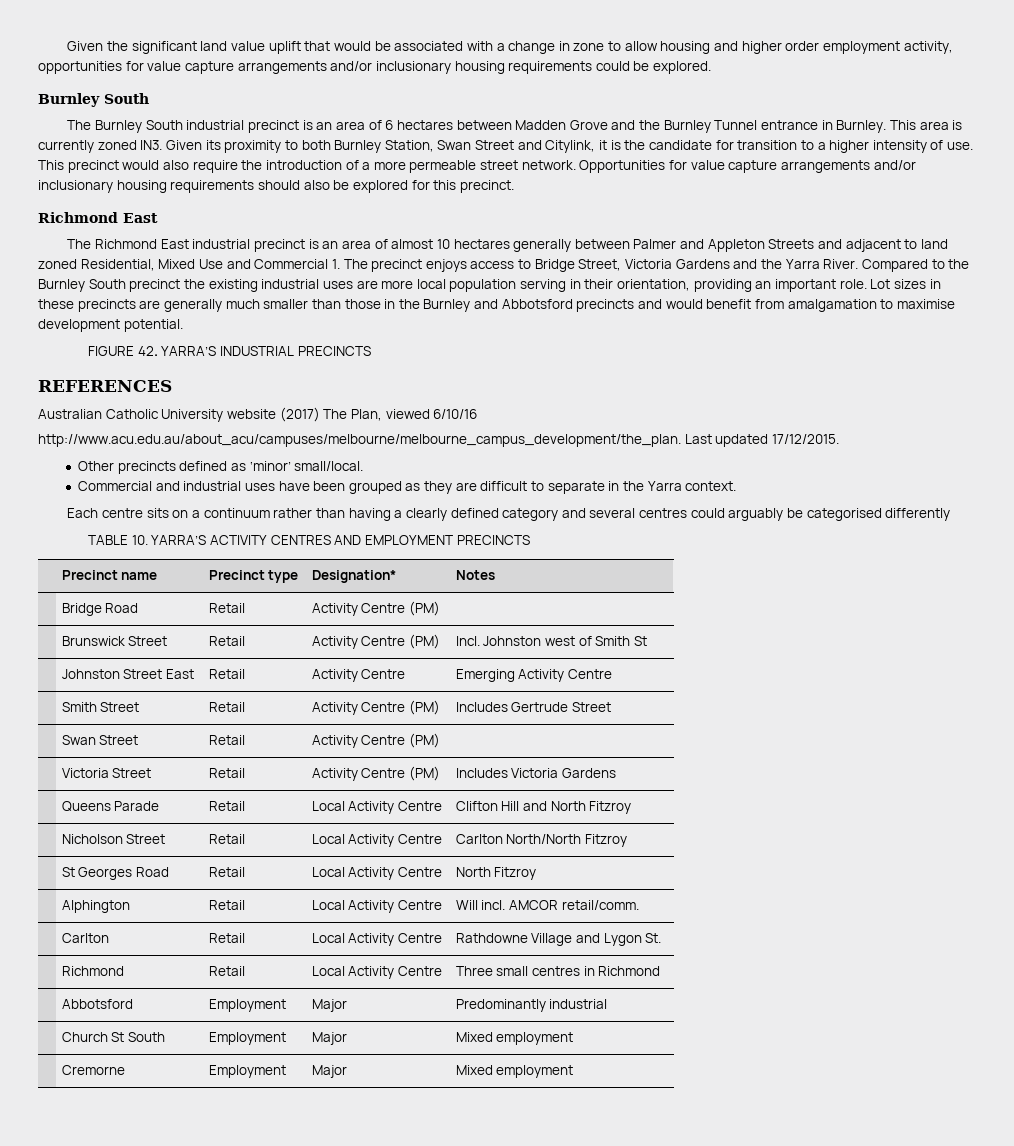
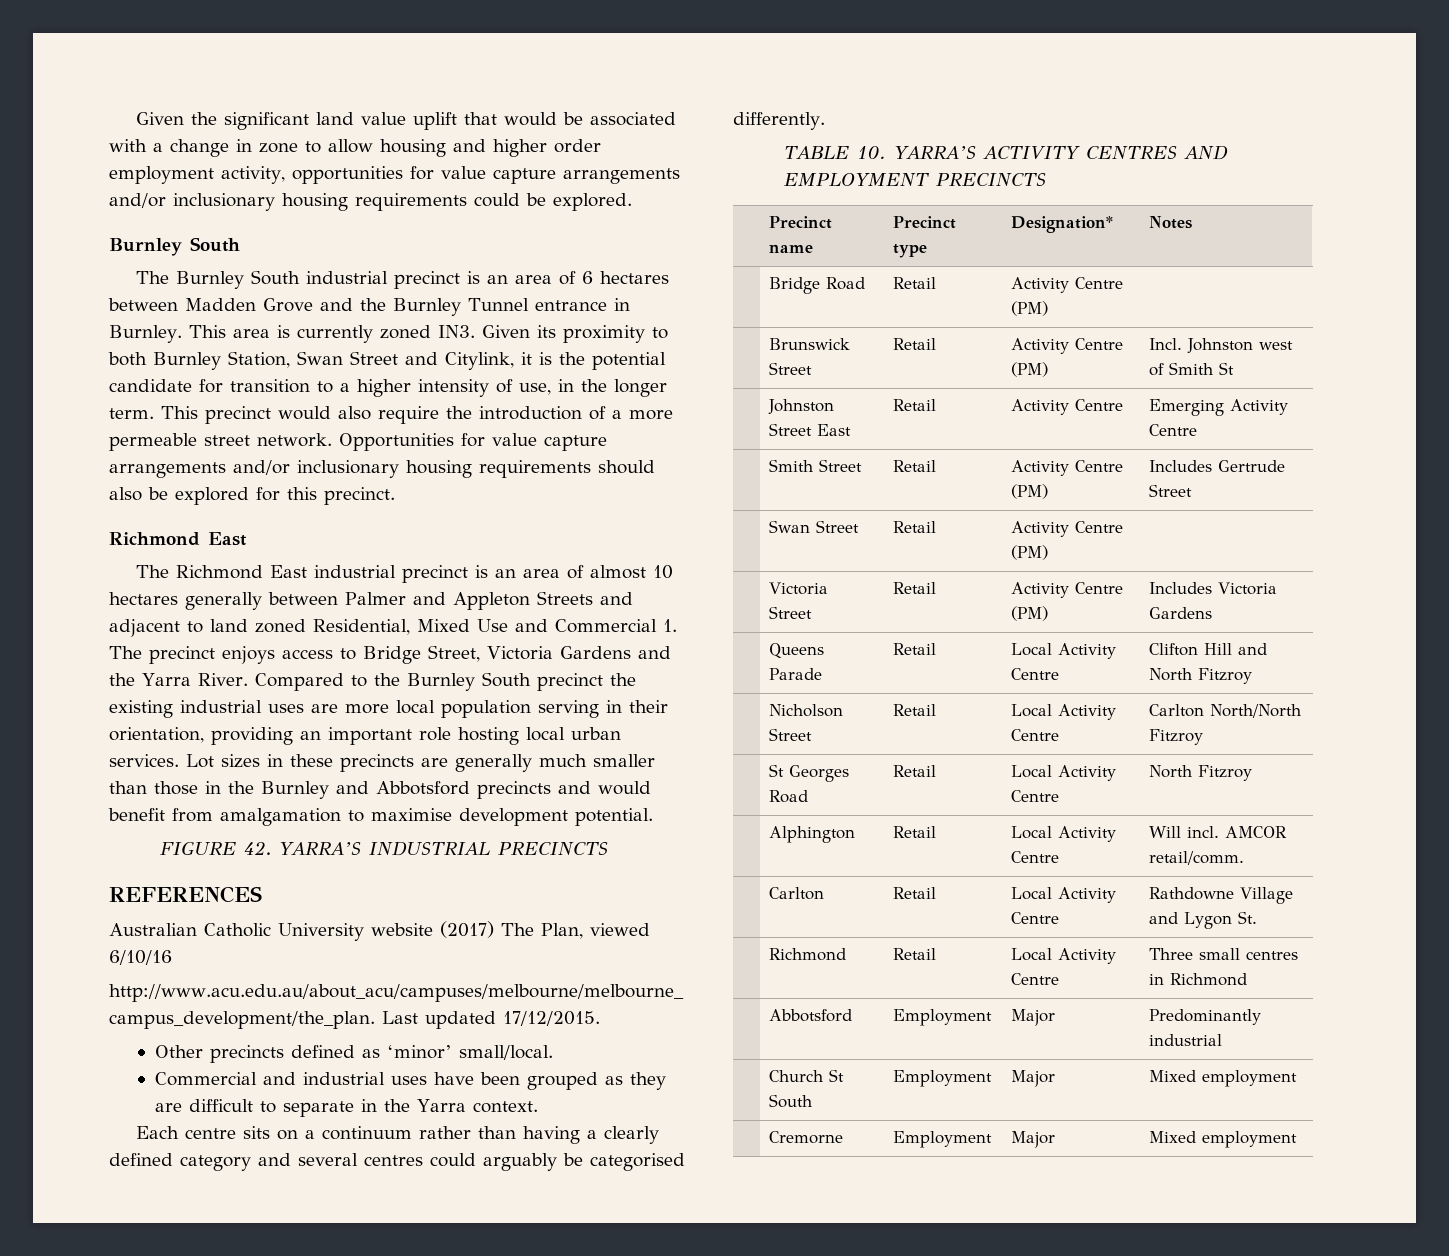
- This area is currently zoned IN3. Given its proximity to both Burnley Station, Swan Street and Citylink, it is the candidate for transition to a higher intensity of use.
+ This area is currently zoned IN3. Given its proximity to both Burnley Station, Swan Street and Citylink, it is the potential candidate for transition to a higher intensity of use, in the longer term.
- Compared to the Burnley South precinct the existing industrial uses are more local population serving in their orientation, providing an important role.
+ Compared to the Burnley South precinct the existing industrial uses are more local population serving in their orientation, providing an important role hosting local urban services.
- Each centre sits on a continuum rather than having a clearly defined category and several centres could arguably be categorised differently
+ Each centre sits on a continuum rather than having a clearly defined category and several centres could arguably be categorised differently.

